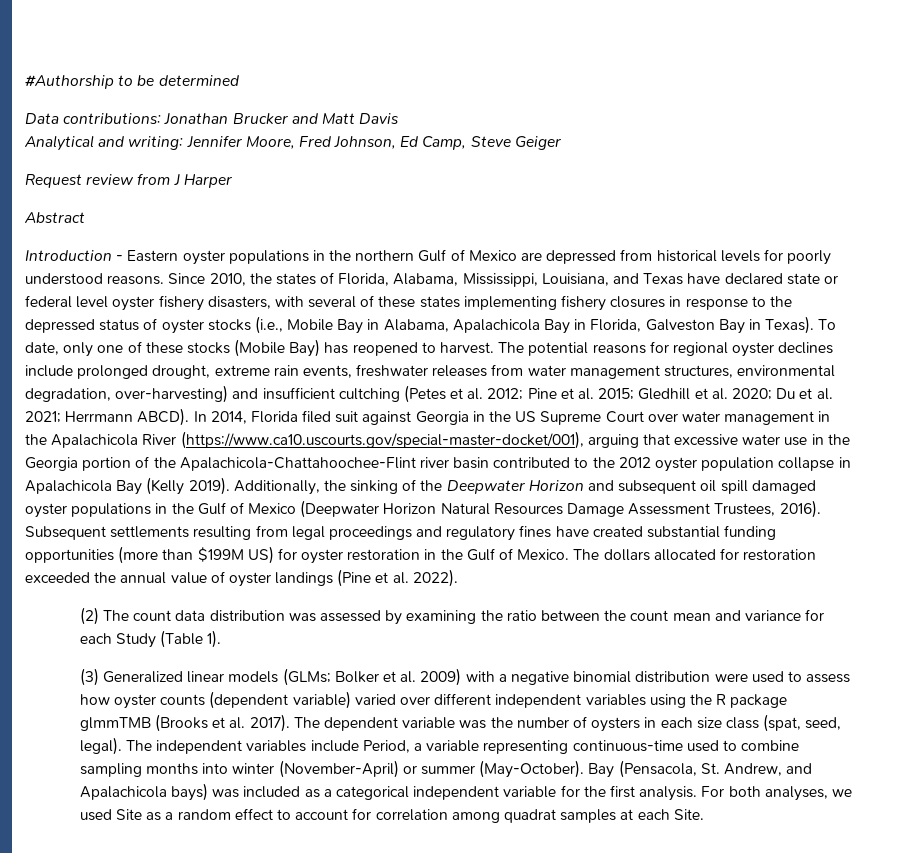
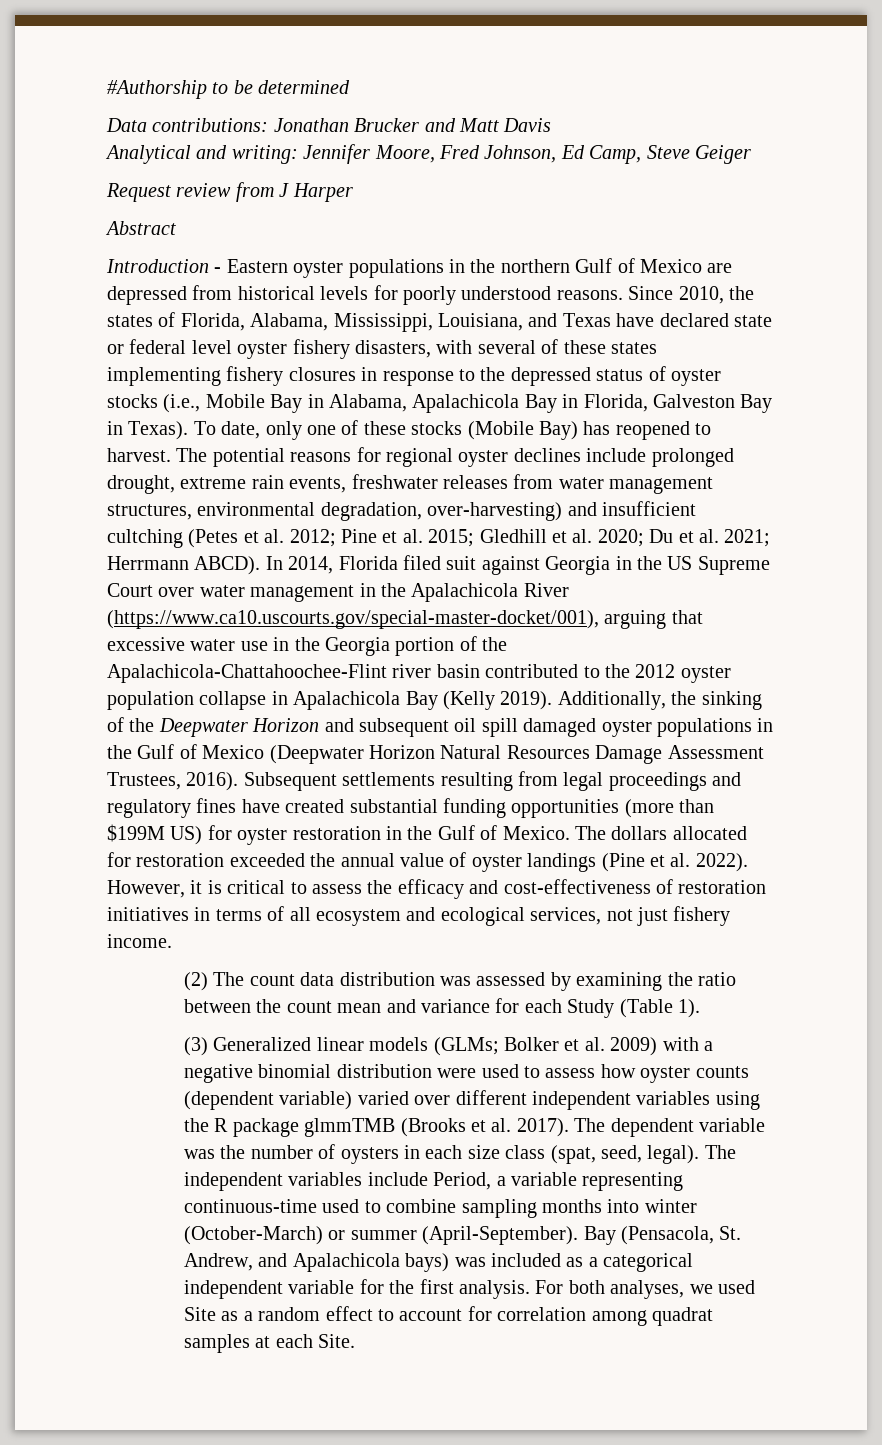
+ However, it is critical to assess the efficacy and cost-effectiveness of restoration initiatives in terms of all ecosystem and ecological services, not just fishery income.
- The independent variables include Period, a variable representing continuous-time used to combine sampling months into winter (November-April) or summer (May-October).
+ The independent variables include Period, a variable representing continuous-time used to combine sampling months into winter (October-March) or summer (April-September).

